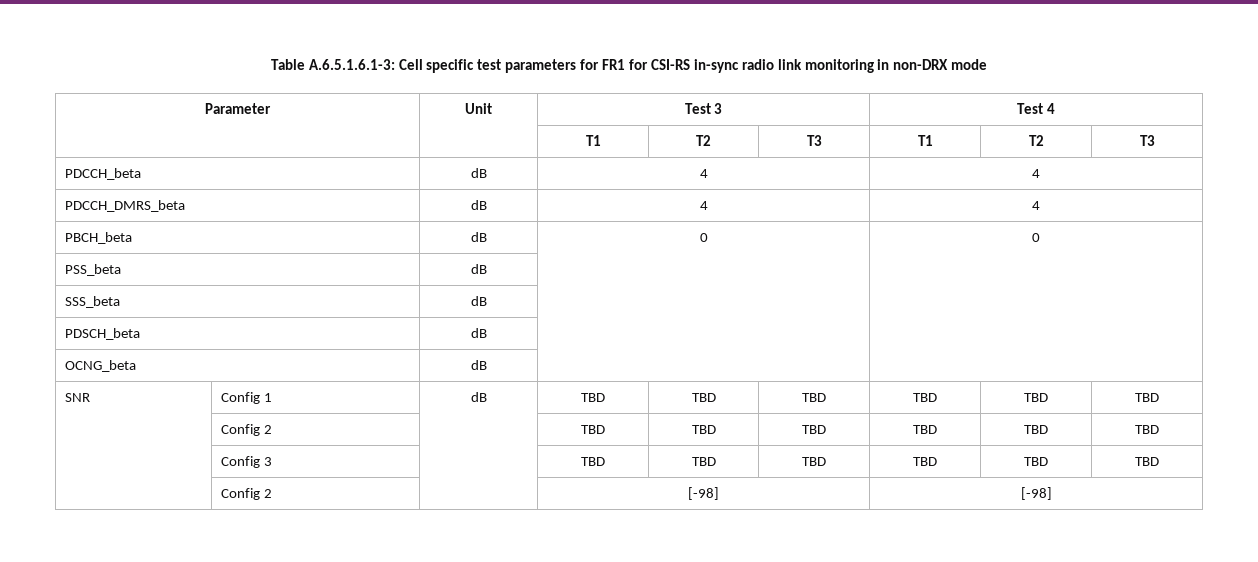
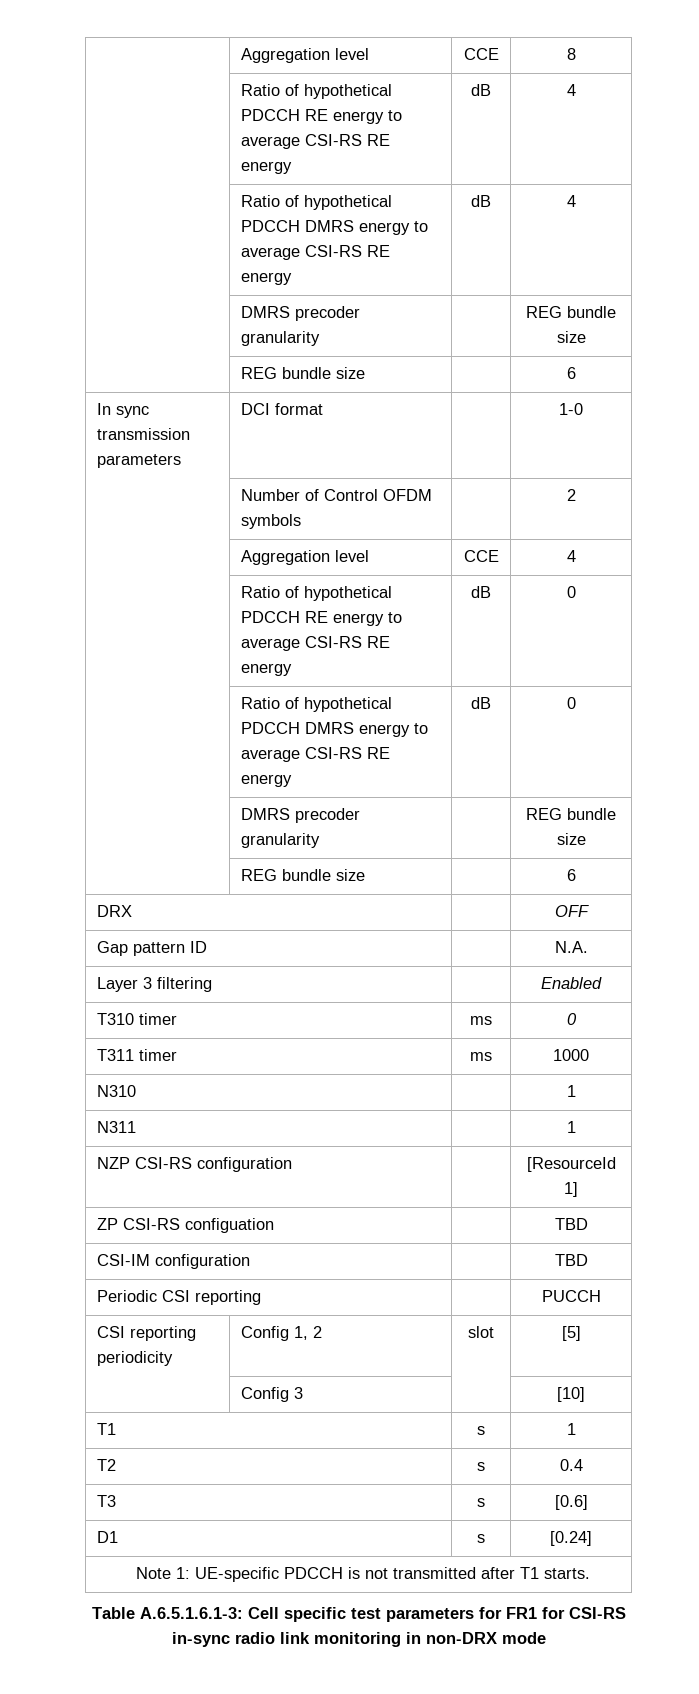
+ | Aggregation level | CCE | 8
+ | Ratio of hypothetical PDCCH RE energy to average CSI-RS RE energy | dB | 4
+ | Ratio of hypothetical PDCCH DMRS energy to average CSI-RS RE energy | dB | 4
+ | DMRS precoder granularity | | REG bundle size
+ | REG bundle size | | 6
+ In sync transmission parameters | DCI format | | 1-0
+ | Number of Control OFDM symbols | | 2
+ | Aggregation level | CCE | 4
+ | Ratio of hypothetical PDCCH RE energy to average CSI-RS RE energy | dB | 0
+ | Ratio of hypothetical PDCCH DMRS energy to average CSI-RS RE energy | dB | 0
+ | DMRS precoder granularity | | REG bundle size
+ | REG bundle size | | 6
+ DRX | | OFF
+ Gap pattern ID | | N.A.
+ Layer 3 filtering | | Enabled
+ T310 timer | ms | 0
+ T311 timer | ms | 1000
+ N310 | | 1
+ N311 | | 1
+ NZP CSI-RS configuration | | [ResourceId 1]
+ ZP CSI-RS configuation | | TBD
+ CSI-IM configuration | | TBD
+ Periodic CSI reporting | | PUCCH
+ CSI reporting periodicity | Config 1, 2 | slot | [5]
+ | Config 3 | | [10]
+ T1 | s | 1
+ T2 | s | 0.4
+ T3 | s | [0.6]
+ D1 | s | [0.24]
+ Note 1: UE-specific PDCCH is not transmitted after T1 starts.
- Parameter | Unit | Test 3 | Test 4
- | | T1 | T2 | T3 | T1 | T2 | T3
- PDCCH_beta | dB | 4 | 4
- PDCCH_DMRS_beta | dB | 4 | 4
- PBCH_beta | dB | 0 | 0
- PSS_beta | dB | |
- SSS_beta | dB | |
- PDSCH_beta | dB | |
- OCNG_beta | dB | |
- SNR | Config 1 | dB | TBD | TBD | TBD | TBD | TBD | TBD
- | Config 2 | | TBD | TBD | TBD | TBD | TBD | TBD
- | Config 3 | | TBD | TBD | TBD | TBD | TBD | TBD
- | Config 2 | | [-98] | [-98]

